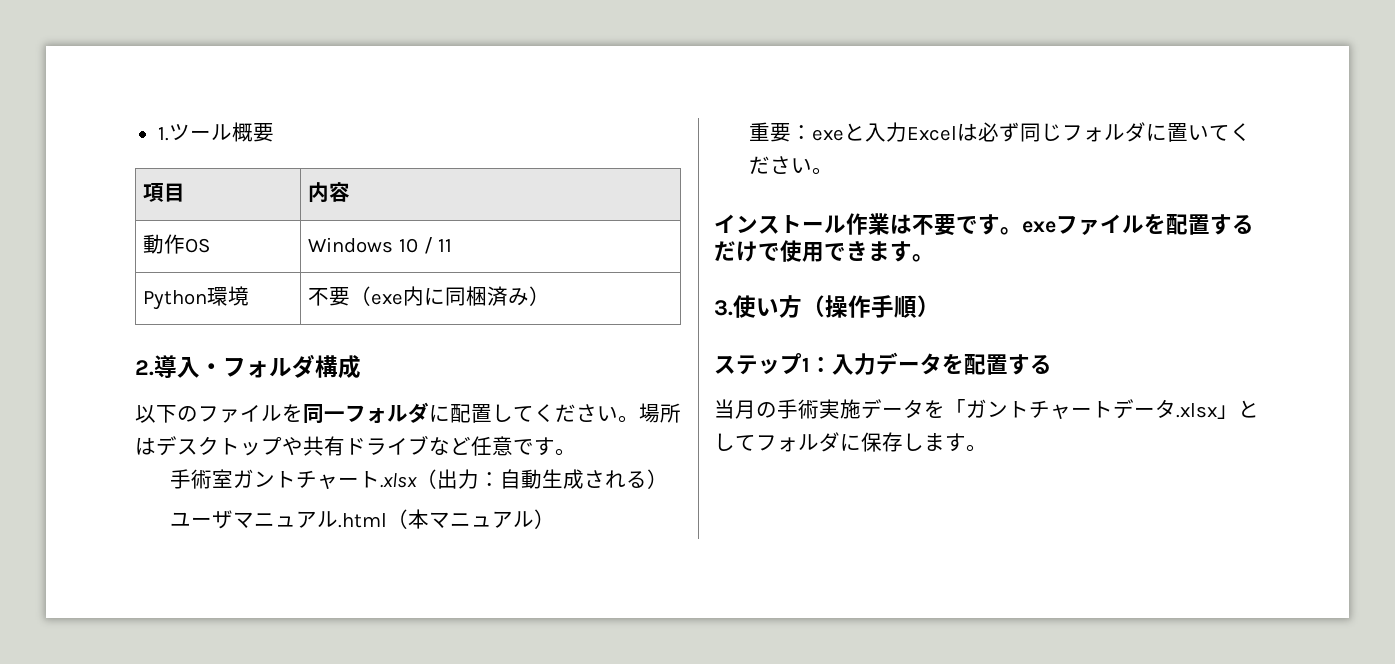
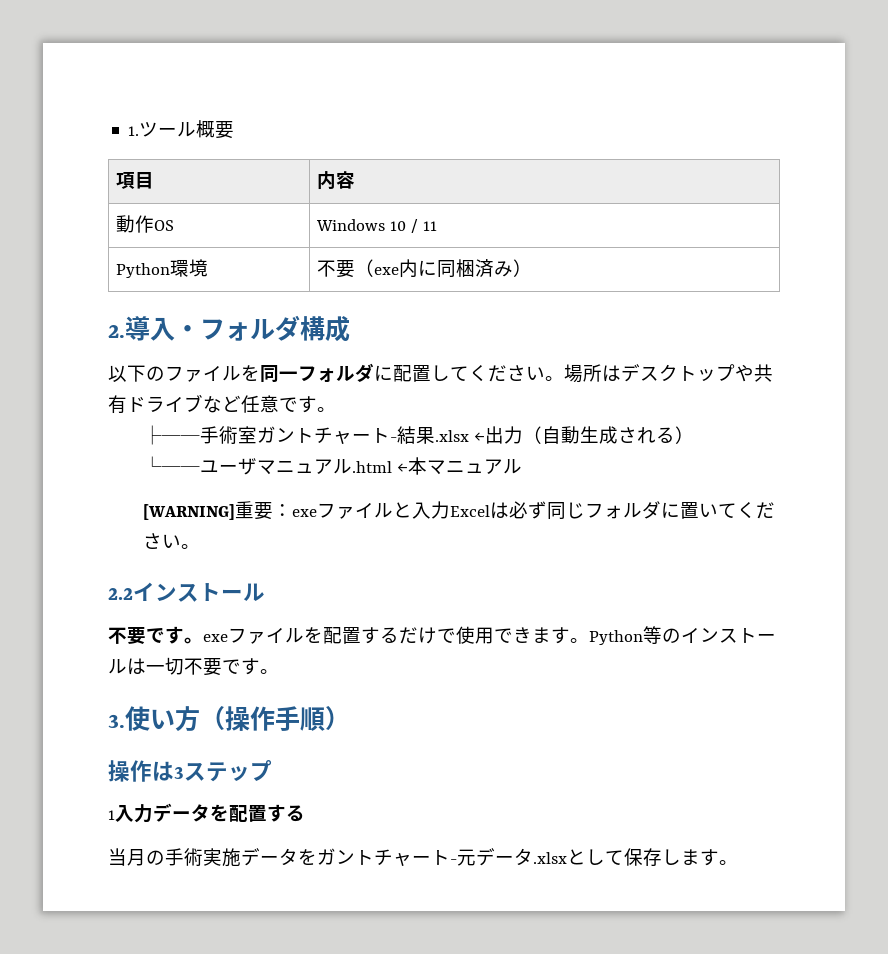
- 手術室ガントチャート.xlsx（出力：自動生成される）
+ ├──手術室ガントチャート-結果.xlsx ←出力（自動生成される）
- ユーザマニュアル.html（本マニュアル）
- 重要：exeと入力Excelは必ず同じフォルダに置いてください。
+ └──ユーザマニュアル.html ←本マニュアル
+ [WARNING]重要：exeファイルと入力Excelは必ず同じフォルダに置いてください。
- インストール作業は不要です。exeファイルを配置するだけで使用できます。
+ 2.2インストール
+ 不要です。exeファイルを配置するだけで使用できます。Python等のインストールは一切不要です。
- ステップ1：入力データを配置する
+ 操作は3ステップ
+ 1入力データを配置する
- 当月の手術実施データを「ガントチャートデータ.xlsx」としてフォルダに保存します。
+ 当月の手術実施データをガントチャート-元データ.xlsxとして保存します。

